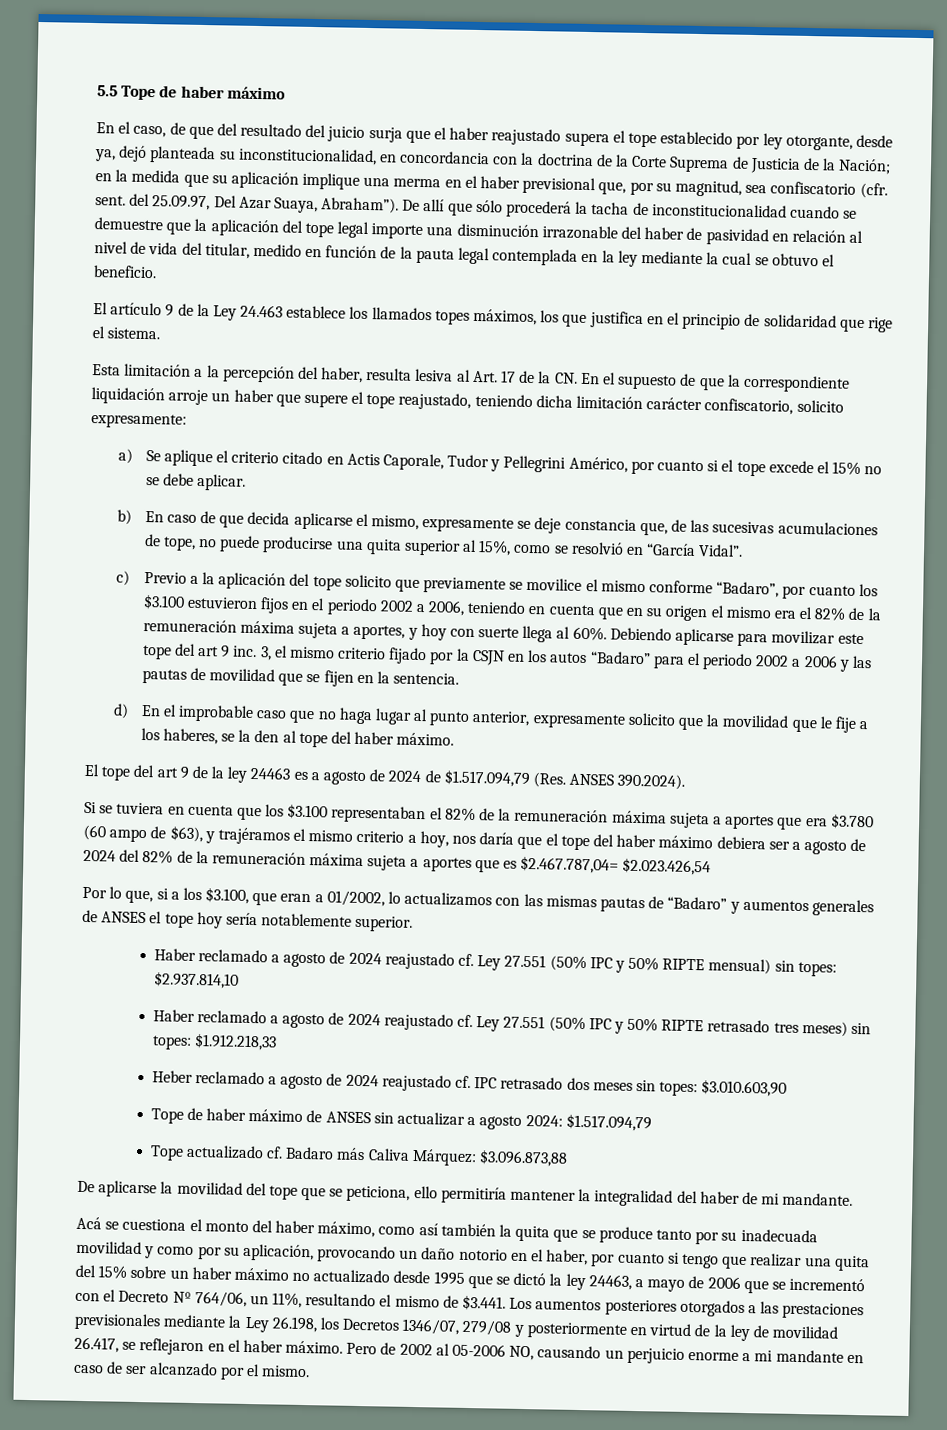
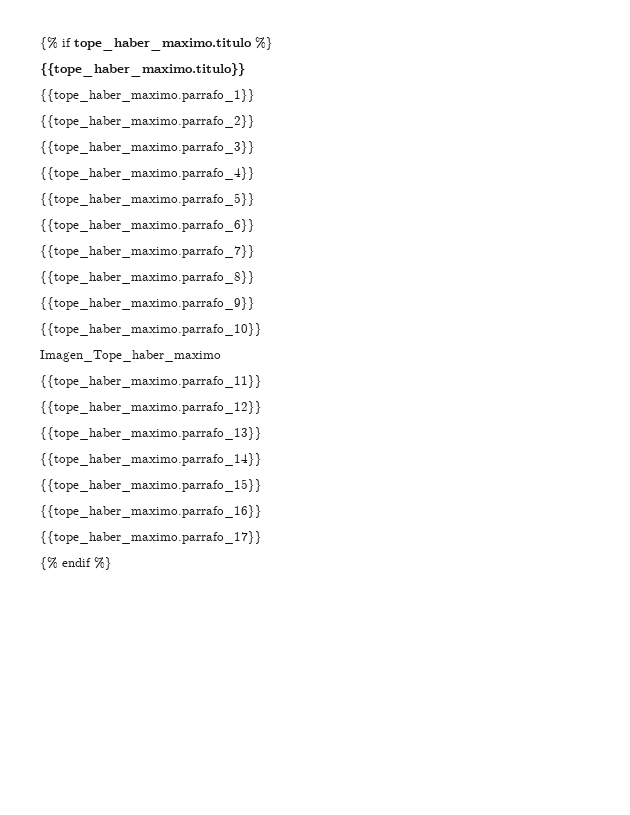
- 5.5 Tope de haber máximo
- En el caso, de que del resultado del juicio surja que el haber reajustado supera el tope establecido por ley otorgante, desde ya, dejó planteada su inconstitucionalidad, en concordancia con la doctrina de la Corte Suprema de Justicia de la Nación; en la medida que su aplicación implique una merma en el haber previsional que, por su magnitud, sea confiscatorio (cfr. sent. del 25.09.97, Del Azar Suaya, Abraham”). De allí que sólo procederá la tacha de inconstitucionalidad cuando se demuestre que la aplicación del tope legal importe una disminución irrazonable del haber de pasividad en relación al nivel de vida del titular, medido en función de la pauta legal contemplada en la ley mediante la cual se obtuvo el beneficio.
- El artículo 9 de la Ley 24.463 establece los llamados topes máximos, los que justifica en el principio de solidaridad que rige el sistema.
- Esta limitación a la percepción del haber, resulta lesiva al Art. 17 de la CN. En el supuesto de que la correspondiente liquidación arroje un haber que supere el tope reajustado, teniendo dicha limitación carácter confiscatorio, solicito expresamente:
- a) Se aplique el criterio citado en Actis Caporale, Tudor y Pellegrini Américo, por cuanto si el tope excede el 15% no se debe aplicar.
- b) En caso de que decida aplicarse el mismo, expresamente se deje constancia que, de las sucesivas acumulaciones de tope, no puede producirse una quita superior al 15%, como se resolvió en “García Vidal”.
- c) Previo a la aplicación del tope solicito que previamente se movilice el mismo conforme “Badaro”, por cuanto los $3.100 estuvieron fijos en el periodo 2002 a 2006, teniendo en cuenta que en su origen el mismo era el 82% de la remuneración máxima sujeta a aportes, y hoy con suerte llega al 60%. Debiendo aplicarse para movilizar este tope del art 9 inc. 3, el mismo criterio fijado por la CSJN en los autos “Badaro” para el periodo 2002 a 2006 y las pautas de movilidad que se fijen en la sentencia.
- d) En el improbable caso que no haga lugar al punto anterior, expresamente solicito que la movilidad que le fije a los haberes, se la den al tope del haber máximo.
- El tope del art 9 de la ley 24463 es a agosto de 2024 de $1.517.094,79 (Res. ANSES 390.2024).
- Si se tuviera en cuenta que los $3.100 representaban el 82% de la remuneración máxima sujeta a aportes que era $3.780 (60 ampo de $63), y trajéramos el mismo criterio a hoy, nos daría que el tope del haber máximo debiera ser a agosto de 2024 del 82% de la remuneración máxima sujeta a aportes que es $2.467.787,04= $2.023.426,54
- Por lo que, si a los $3.100, que eran a 01/2002, lo actualizamos con las mismas pautas de “Badaro” y aumentos generales de ANSES el tope hoy sería notablemente superior.
- Haber reclamado a agosto de 2024 reajustado cf. Ley 27.551 (50% IPC y 50% RIPTE mensual) sin topes: $2.937.814,10
- Haber reclamado a agosto de 2024 reajustado cf. Ley 27.551 (50% IPC y 50% RIPTE retrasado tres meses) sin topes: $1.912.218,33
- Heber reclamado a agosto de 2024 reajustado cf. IPC retrasado dos meses sin topes: $3.010.603,90
- Tope de haber máximo de ANSES sin actualizar a agosto 2024: $1.517.094,79
- Tope actualizado cf. Badaro más Caliva Márquez: $3.096.873,88
- De aplicarse la movilidad del tope que se peticiona, ello permitiría mantener la integralidad del haber de mi mandante.
- Acá se cuestiona el monto del haber máximo, como así también la quita que se produce tanto por su inadecuada movilidad y como por su aplicación, provocando un daño notorio en el haber, por cuanto si tengo que realizar una quita del 15% sobre un haber máximo no actualizado desde 1995 que se dictó la ley 24463, a mayo de 2006 que se incrementó con el Decreto Nº 764/06, un 11%, resultando el mismo de $3.441. Los aumentos posteriores otorgados a las prestaciones previsionales mediante la Ley 26.198, los Decretos 1346/07, 279/08 y posteriormente en virtud de la ley de movilidad 26.417, se reflejaron en el haber máximo. Pero de 2002 al 05-2006 NO, causando un perjuicio enorme a mi mandante en caso de ser alcanzado por el mismo.
+ {% if tope_haber_maximo.titulo %}
+ {{tope_haber_maximo.titulo}}
+ {{tope_haber_maximo.parrafo_1}}
+ {{tope_haber_maximo.parrafo_2}}
+ {{tope_haber_maximo.parrafo_3}}
+ {{tope_haber_maximo.parrafo_4}}
+ {{tope_haber_maximo.parrafo_5}}
+ {{tope_haber_maximo.parrafo_6}}
+ {{tope_haber_maximo.parrafo_7}}
+ {{tope_haber_maximo.parrafo_8}}
+ {{tope_haber_maximo.parrafo_9}}
+ {{tope_haber_maximo.parrafo_10}}
+ Imagen_Tope_haber_maximo
+ {{tope_haber_maximo.parrafo_11}}
+ {{tope_haber_maximo.parrafo_12}}
+ {{tope_haber_maximo.parrafo_13}}
+ {{tope_haber_maximo.parrafo_14}}
+ {{tope_haber_maximo.parrafo_15}}
+ {{tope_haber_maximo.parrafo_16}}
+ {{tope_haber_maximo.parrafo_17}}
+ {% endif %}

